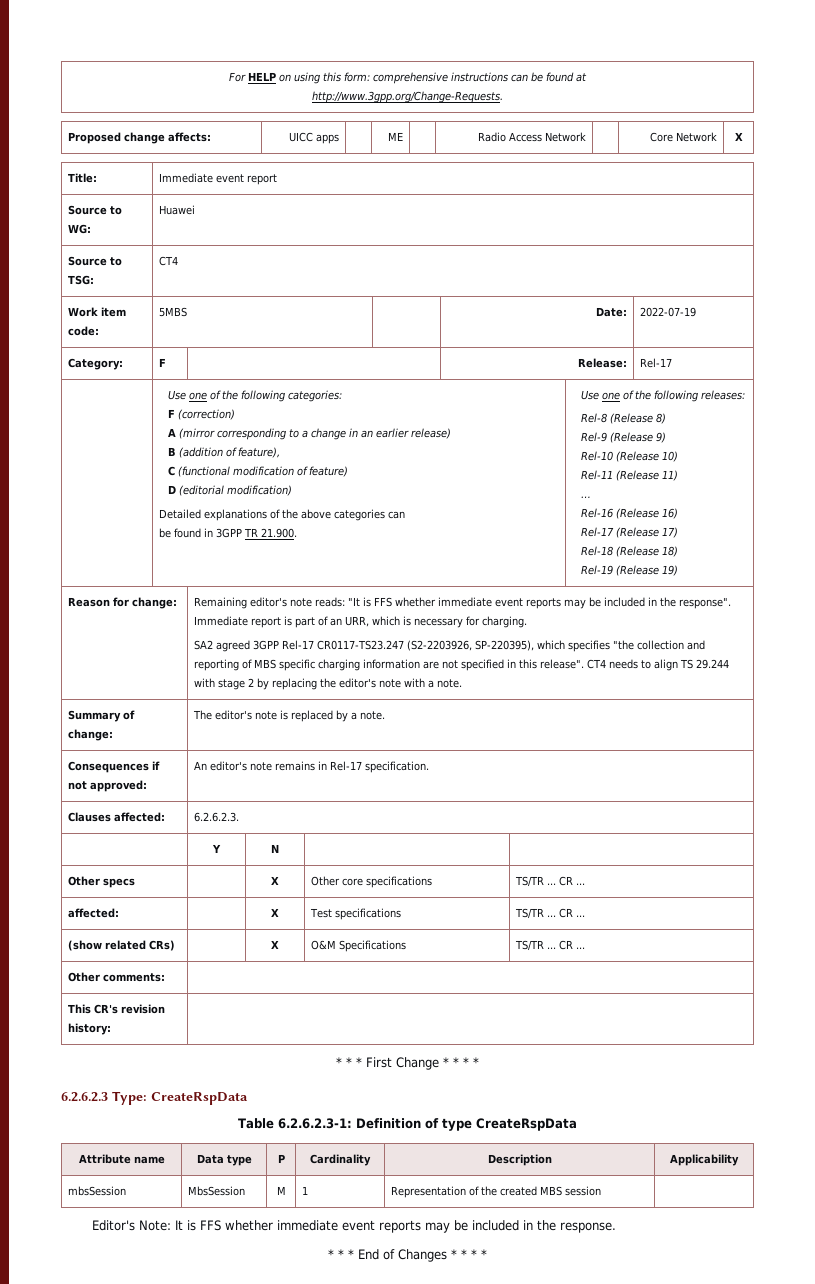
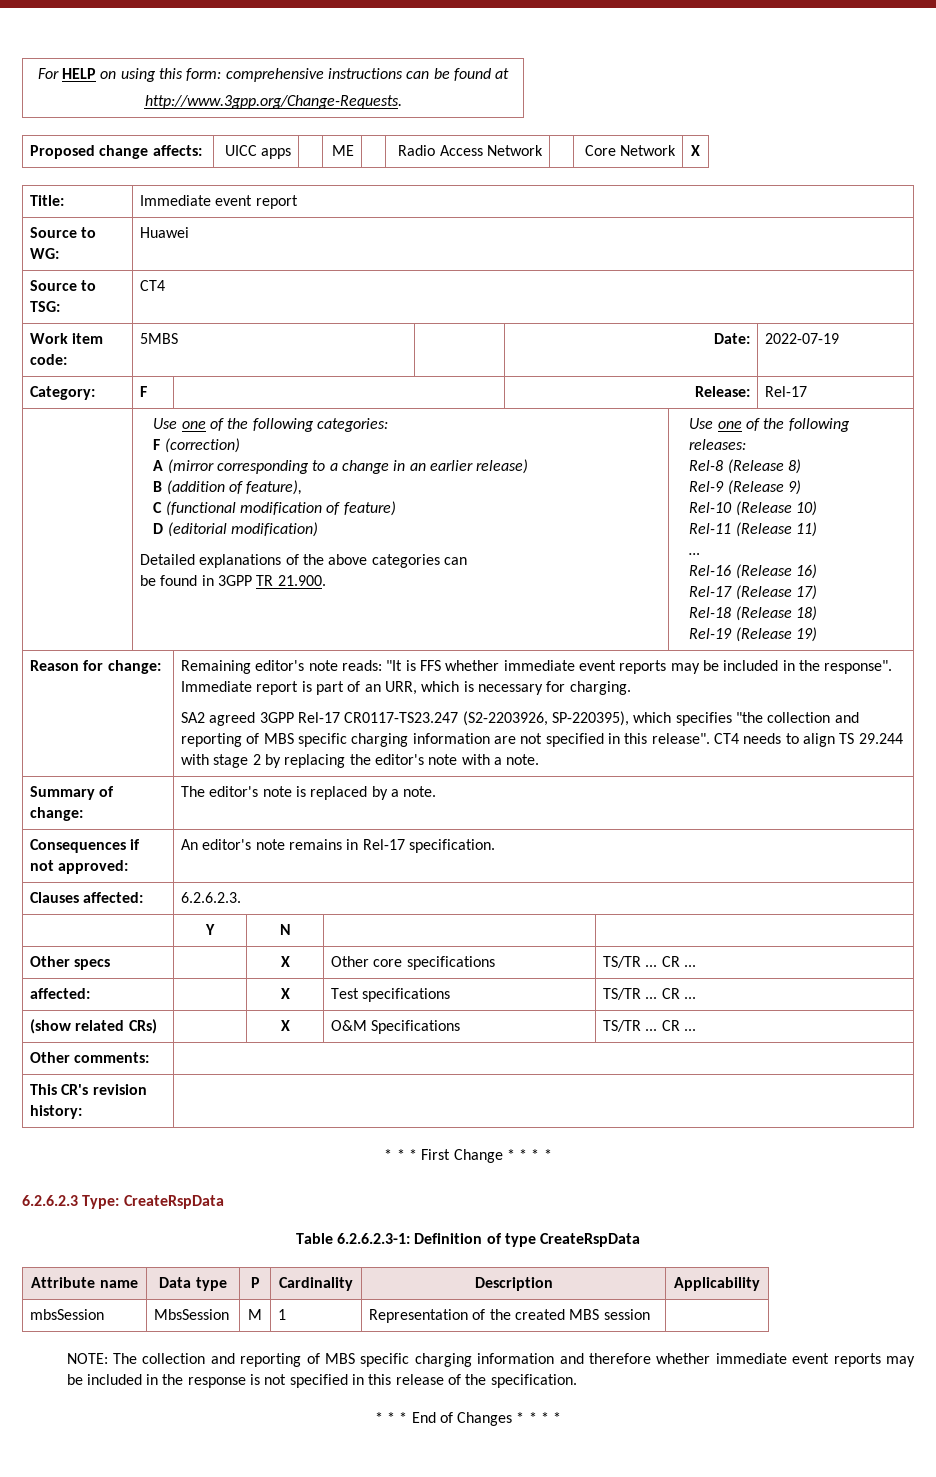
- Editor's Note: It is FFS whether immediate event reports may be included in the response.
+ NOTE: The collection and reporting of MBS specific charging information and therefore whether immediate event reports may be included in the response is not specified in this release of the specification.

